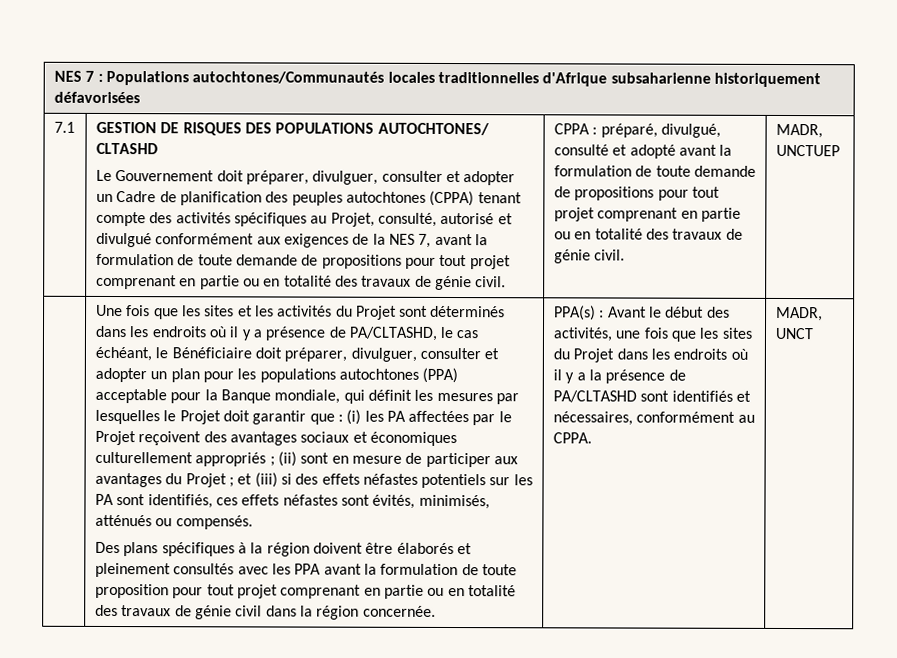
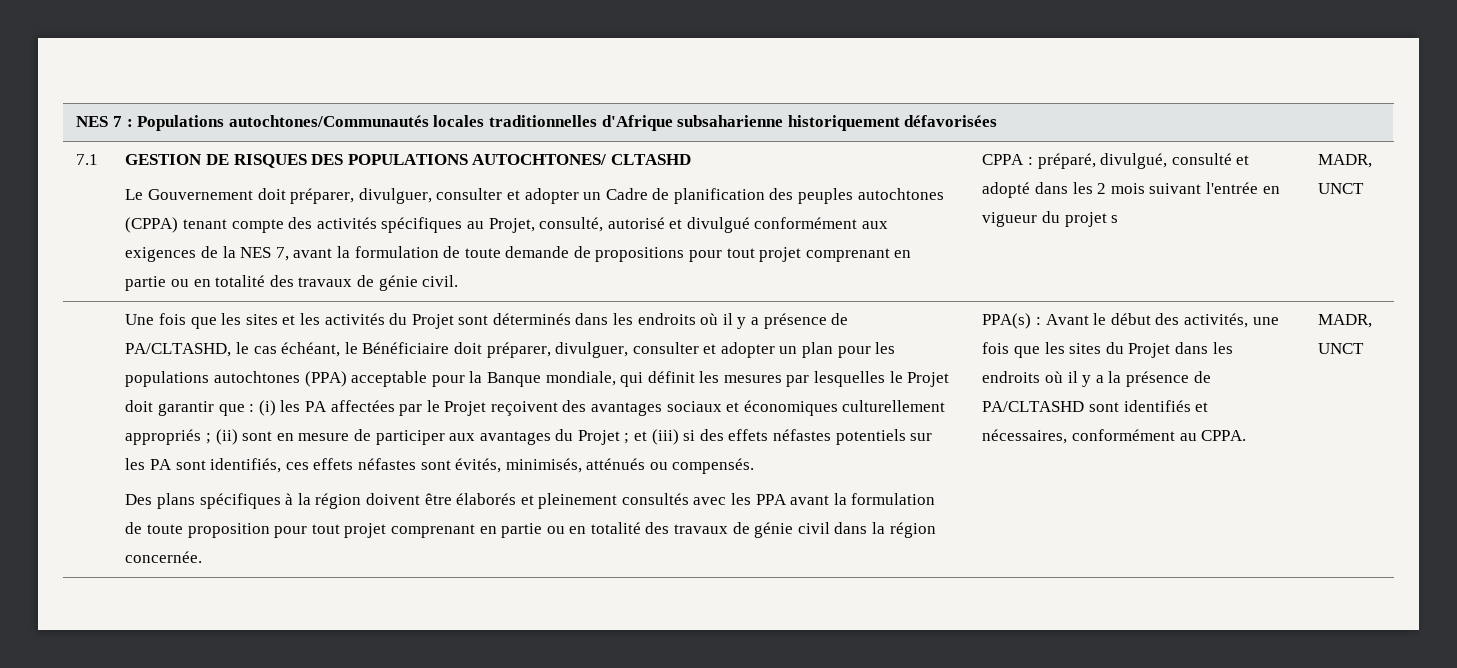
- CPPA : préparé, divulgué, consulté et adopté avant la formulation de toute demande de propositions pour tout projet comprenant en partie ou en totalité des travaux de génie civil. | MADR, UNCTUEP
+ CPPA : préparé, divulgué, consulté et adopté dans les 2 mois suivant l'entrée en vigueur du projet s | MADR, UNCT

